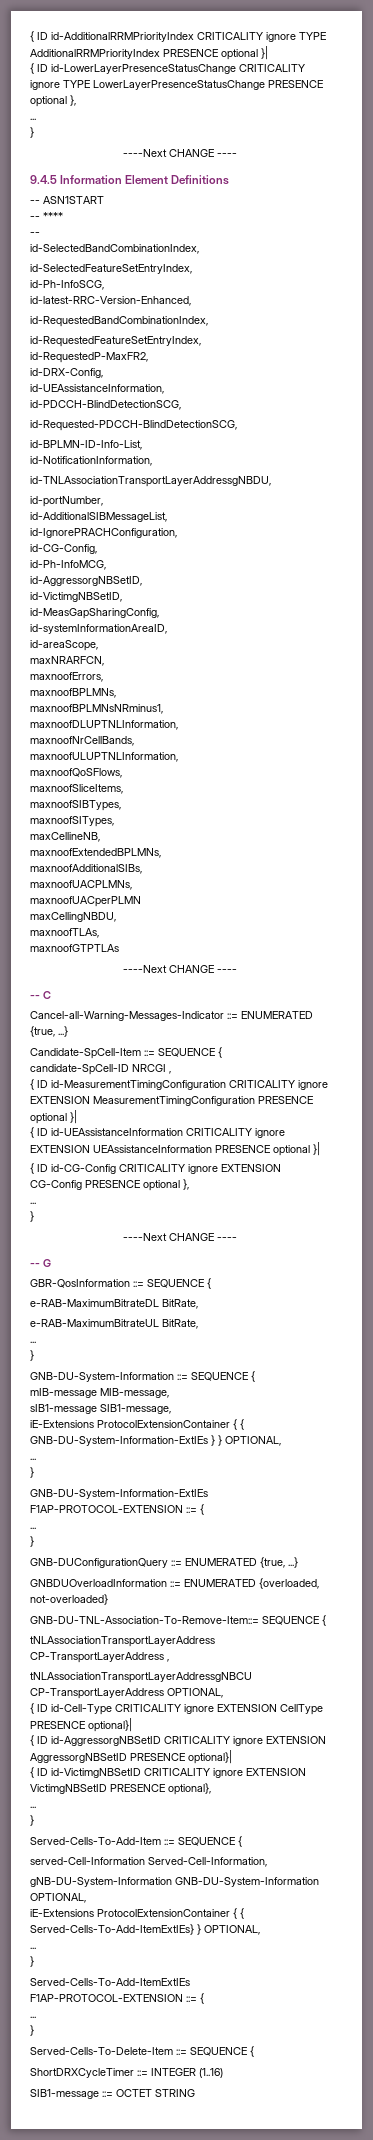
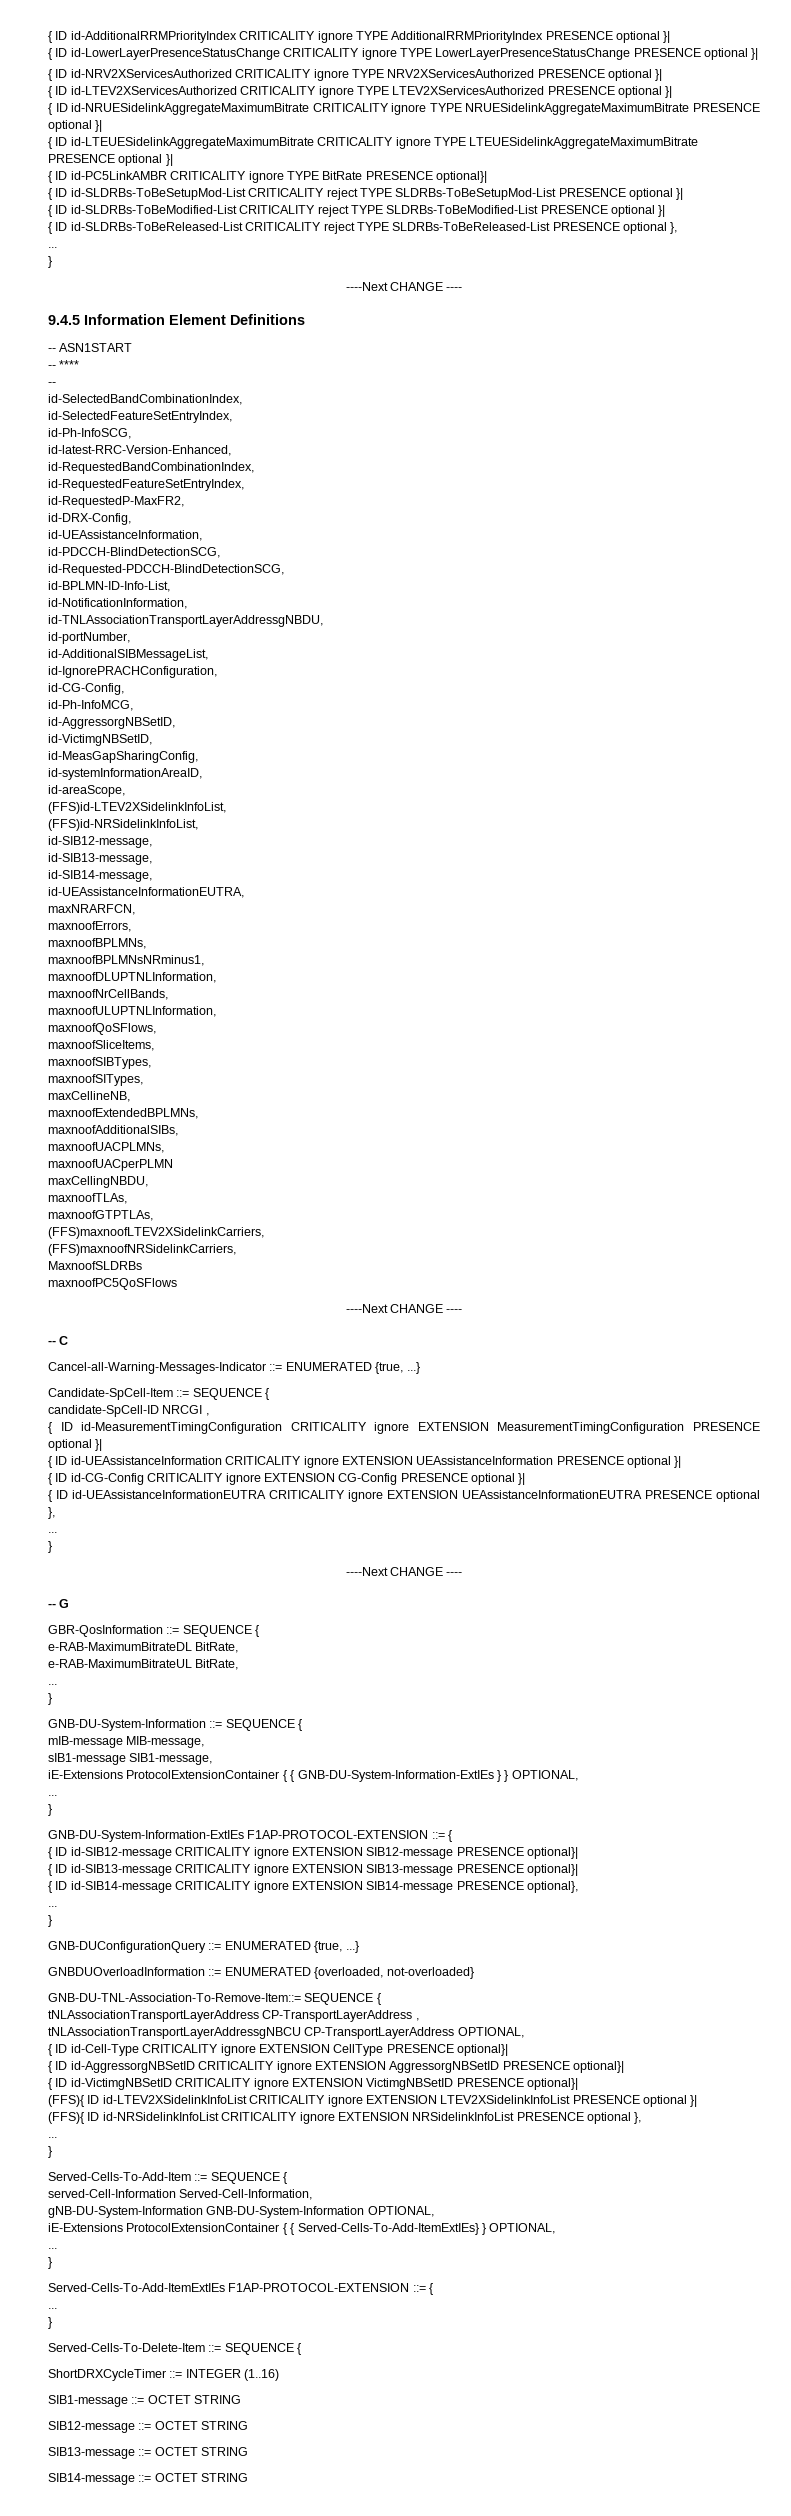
- { ID id-LowerLayerPresenceStatusChange CRITICALITY ignore TYPE LowerLayerPresenceStatusChange PRESENCE optional },
+ { ID id-LowerLayerPresenceStatusChange CRITICALITY ignore TYPE LowerLayerPresenceStatusChange PRESENCE optional }|
+ { ID id-NRV2XServicesAuthorized CRITICALITY ignore TYPE NRV2XServicesAuthorized PRESENCE optional }|
+ { ID id-LTEV2XServicesAuthorized CRITICALITY ignore TYPE LTEV2XServicesAuthorized PRESENCE optional }|
+ { ID id-NRUESidelinkAggregateMaximumBitrate CRITICALITY ignore TYPE NRUESidelinkAggregateMaximumBitrate PRESENCE optional }|
+ { ID id-LTEUESidelinkAggregateMaximumBitrate CRITICALITY ignore TYPE LTEUESidelinkAggregateMaximumBitrate PRESENCE optional }|
+ { ID id-PC5LinkAMBR CRITICALITY ignore TYPE BitRate PRESENCE optional}|
+ { ID id-SLDRBs-ToBeSetupMod-List CRITICALITY reject TYPE SLDRBs-ToBeSetupMod-List PRESENCE optional }|
+ { ID id-SLDRBs-ToBeModified-List CRITICALITY reject TYPE SLDRBs-ToBeModified-List PRESENCE optional }|
+ { ID id-SLDRBs-ToBeReleased-List CRITICALITY reject TYPE SLDRBs-ToBeReleased-List PRESENCE optional },
+ (FFS)id-LTEV2XSidelinkInfoList,
+ (FFS)id-NRSidelinkInfoList,
+ id-SIB12-message,
+ id-SIB13-message,
+ id-SIB14-message,
+ id-UEAssistanceInformationEUTRA,
- maxnoofGTPTLAs
+ maxnoofGTPTLAs,
+ (FFS)maxnoofLTEV2XSidelinkCarriers,
+ (FFS)maxnoofNRSidelinkCarriers,
+ MaxnoofSLDRBs
+ maxnoofPC5QoSFlows
- { ID id-CG-Config CRITICALITY ignore EXTENSION CG-Config PRESENCE optional },
+ { ID id-CG-Config CRITICALITY ignore EXTENSION CG-Config PRESENCE optional }|
+ { ID id-UEAssistanceInformationEUTRA CRITICALITY ignore EXTENSION UEAssistanceInformationEUTRA PRESENCE optional },
+ { ID id-SIB12-message CRITICALITY ignore EXTENSION SIB12-message PRESENCE optional}|
+ { ID id-SIB13-message CRITICALITY ignore EXTENSION SIB13-message PRESENCE optional}|
+ { ID id-SIB14-message CRITICALITY ignore EXTENSION SIB14-message PRESENCE optional},
- { ID id-VictimgNBSetID CRITICALITY ignore EXTENSION VictimgNBSetID PRESENCE optional},
+ { ID id-VictimgNBSetID CRITICALITY ignore EXTENSION VictimgNBSetID PRESENCE optional}|
+ (FFS){ ID id-LTEV2XSidelinkInfoList CRITICALITY ignore EXTENSION LTEV2XSidelinkInfoList PRESENCE optional }|
+ (FFS){ ID id-NRSidelinkInfoList CRITICALITY ignore EXTENSION NRSidelinkInfoList PRESENCE optional },
+ SIB12-message ::= OCTET STRING
+ SIB13-message ::= OCTET STRING
+ SIB14-message ::= OCTET STRING

